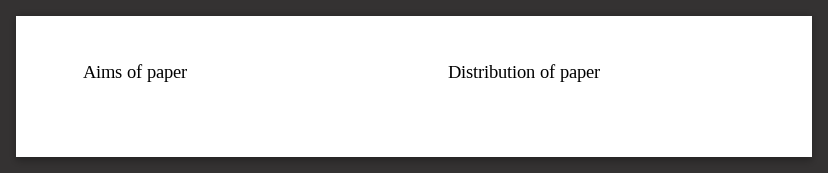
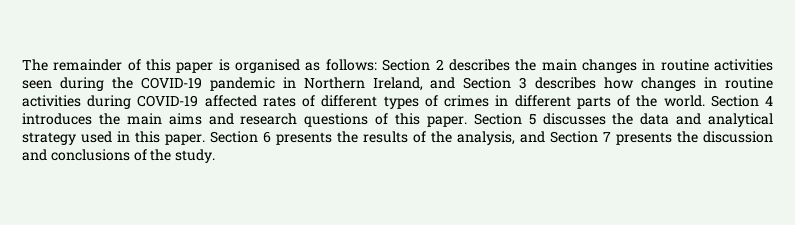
- Aims of paper
- Distribution of paper
+ The remainder of this paper is organised as follows: Section 2 describes the main changes in routine activities seen during the COVID-19 pandemic in Northern Ireland, and Section 3 describes how changes in routine activities during COVID-19 affected rates of different types of crimes in different parts of the world. Section 4 introduces the main aims and research questions of this paper. Section 5 discusses the data and analytical strategy used in this paper. Section 6 presents the results of the analysis, and Section 7 presents the discussion and conclusions of the study.

